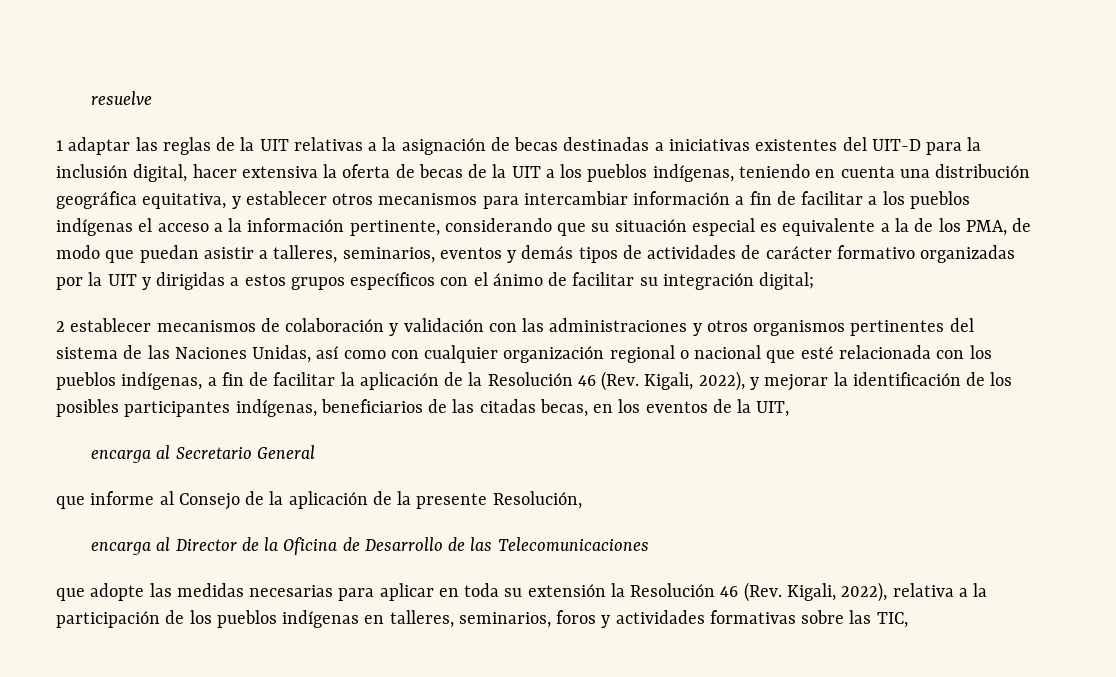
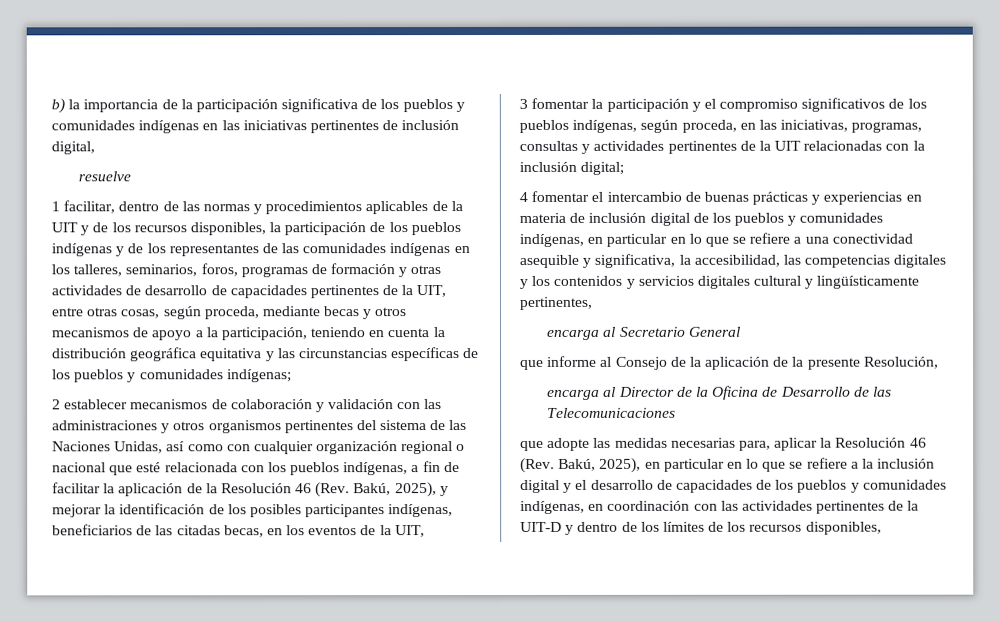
+ b) la importancia de la participación significativa de los pueblos y comunidades indígenas en las iniciativas pertinentes de inclusión digital,
  resuelve
- 1 adaptar las reglas de la UIT relativas a la asignación de becas destinadas a iniciativas existentes del UIT-D para la inclusión digital, hacer extensiva la oferta de becas de la UIT a los pueblos indígenas, teniendo en cuenta una distribución geográfica equitativa, y establecer otros mecanismos para intercambiar información a fin de facilitar a los pueblos indígenas el acceso a la información pertinente, considerando que su situación especial es equivalente a la de los PMA, de modo que puedan asistir a talleres, seminarios, eventos y demás tipos de actividades de carácter formativo organizadas por la UIT y dirigidas a estos grupos específicos con el ánimo de facilitar su integración digital;
+ 1 facilitar, dentro de las normas y procedimientos aplicables de la UIT y de los recursos disponibles, la participación de los pueblos indígenas y de los representantes de las comunidades indígenas en los talleres, seminarios, foros, programas de formación y otras actividades de desarrollo de capacidades pertinentes de la UIT, entre otras cosas, según proceda, mediante becas y otros mecanismos de apoyo a la participación, teniendo en cuenta la distribución geográfica equitativa y las circunstancias específicas de los pueblos y comunidades indígenas;
- 2 establecer mecanismos de colaboración y validación con las administraciones y otros organismos pertinentes del sistema de las Naciones Unidas, así como con cualquier organización regional o nacional que esté relacionada con los pueblos indígenas, a fin de facilitar la aplicación de la Resolución 46 (Rev. Kigali, 2022), y mejorar la identificación de los posibles participantes indígenas, beneficiarios de las citadas becas, en los eventos de la UIT,
+ 2 establecer mecanismos de colaboración y validación con las administraciones y otros organismos pertinentes del sistema de las Naciones Unidas, así como con cualquier organización regional o nacional que esté relacionada con los pueblos indígenas, a fin de facilitar la aplicación de la Resolución 46 (Rev. Bakú, 2025), y mejorar la identificación de los posibles participantes indígenas, beneficiarios de las citadas becas, en los eventos de la UIT,
+ 3 fomentar la participación y el compromiso significativos de los pueblos indígenas, según proceda, en las iniciativas, programas, consultas y actividades pertinentes de la UIT relacionadas con la inclusión digital;
+ 4 fomentar el intercambio de buenas prácticas y experiencias en materia de inclusión digital de los pueblos y comunidades indígenas, en particular en lo que se refiere a una conectividad asequible y significativa, la accesibilidad, las competencias digitales y los contenidos y servicios digitales cultural y lingüísticamente pertinentes,
- que adopte las medidas necesarias para aplicar en toda su extensión la Resolución 46 (Rev. Kigali, 2022), relativa a la participación de los pueblos indígenas en talleres, seminarios, foros y actividades formativas sobre las TIC,
+ que adopte las medidas necesarias para, aplicar la Resolución 46 (Rev. Bakú, 2025), en particular en lo que se refiere a la inclusión digital y el desarrollo de capacidades de los pueblos y comunidades indígenas, en coordinación con las actividades pertinentes de la UIT-D y dentro de los límites de los recursos disponibles,

